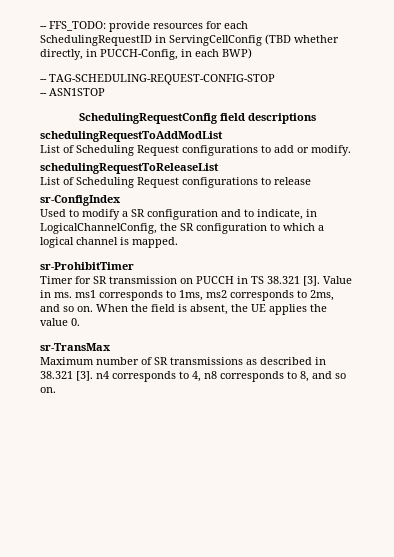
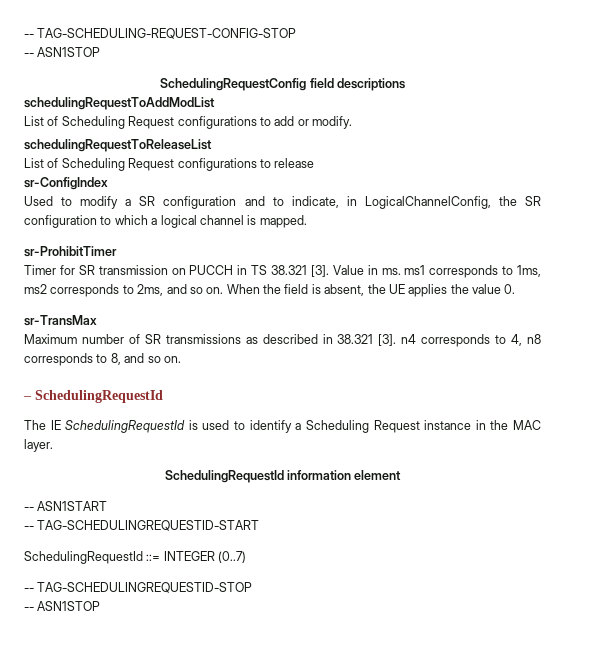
- -- FFS_TODO: provide resources for each SchedulingRequestID in ServingCellConfig (TBD whether directly, in PUCCH-Config, in each BWP)
+ – SchedulingRequestId
+ The IE SchedulingRequestId is used to identify a Scheduling Request instance in the MAC layer.
+ SchedulingRequestId information element
+ -- ASN1START
+ -- TAG-SCHEDULINGREQUESTID-START
+ SchedulingRequestId ::= INTEGER (0..7)
+ -- TAG-SCHEDULINGREQUESTID-STOP
+ -- ASN1STOP

